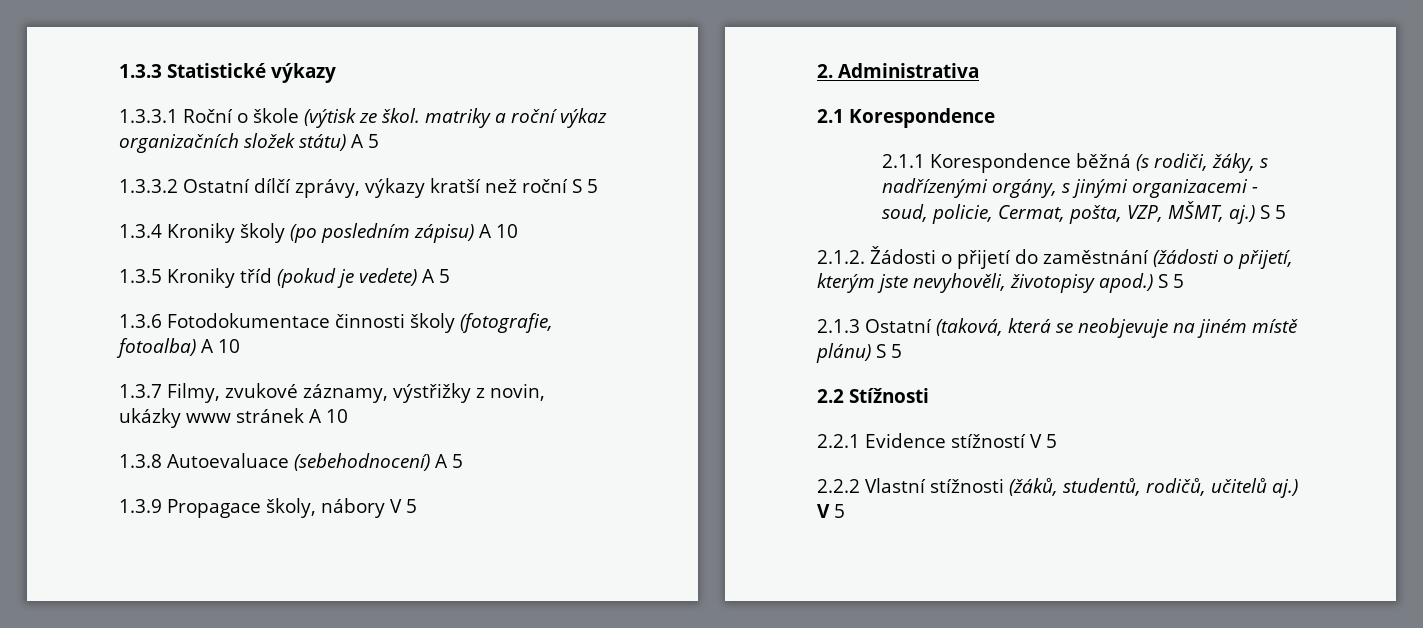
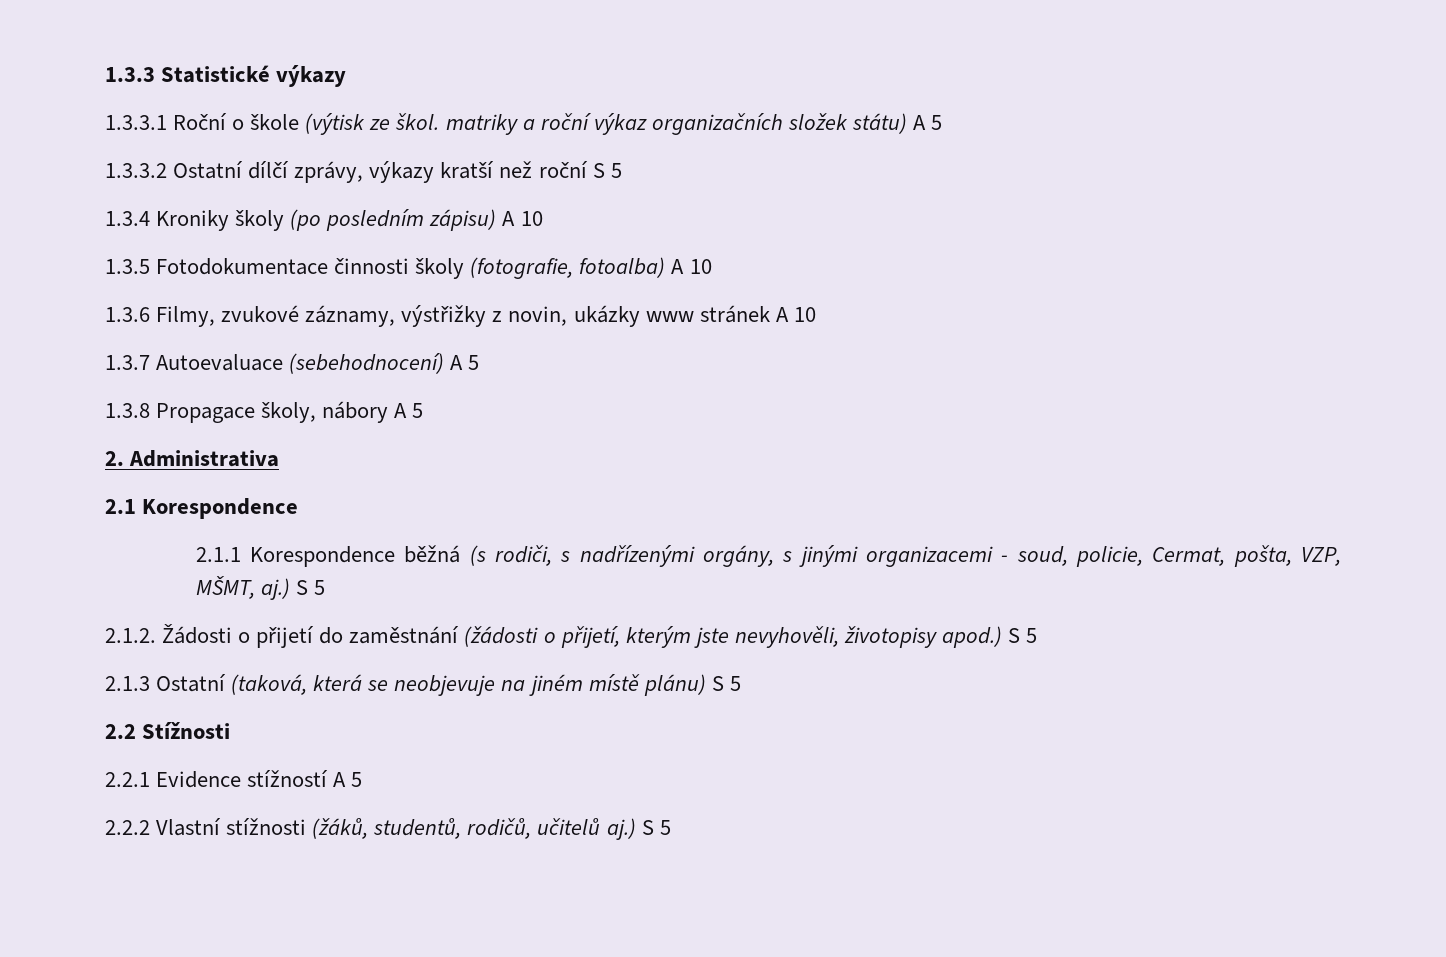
- 1.3.5 Kroniky tříd (pokud je vedete) A 5
- 1.3.6 Fotodokumentace činnosti školy (fotografie, fotoalba) A 10
+ 1.3.5 Fotodokumentace činnosti školy (fotografie, fotoalba) A 10
- 1.3.7 Filmy, zvukové záznamy, výstřižky z novin, ukázky www stránek A 10
+ 1.3.6 Filmy, zvukové záznamy, výstřižky z novin, ukázky www stránek A 10
- 1.3.8 Autoevaluace (sebehodnocení) A 5
+ 1.3.7 Autoevaluace (sebehodnocení) A 5
- 1.3.9 Propagace školy, nábory V 5
+ 1.3.8 Propagace školy, nábory A 5
- 2.1.1 Korespondence běžná (s rodiči, žáky, s nadřízenými orgány, s jinými organizacemi - soud, policie, Cermat, pošta, VZP, MŠMT, aj.)
+ 2.1.1 Korespondence běžná (s rodiči, s nadřízenými orgány, s jinými organizacemi - soud, policie, Cermat, pošta, VZP, MŠMT, aj.)
- 2.2.1 Evidence stížností V 5
+ 2.2.1 Evidence stížností A 5
- 2.2.2 Vlastní stížnosti (žáků, studentů, rodičů, učitelů aj.) V 5
+ 2.2.2 Vlastní stížnosti (žáků, studentů, rodičů, učitelů aj.) S 5

